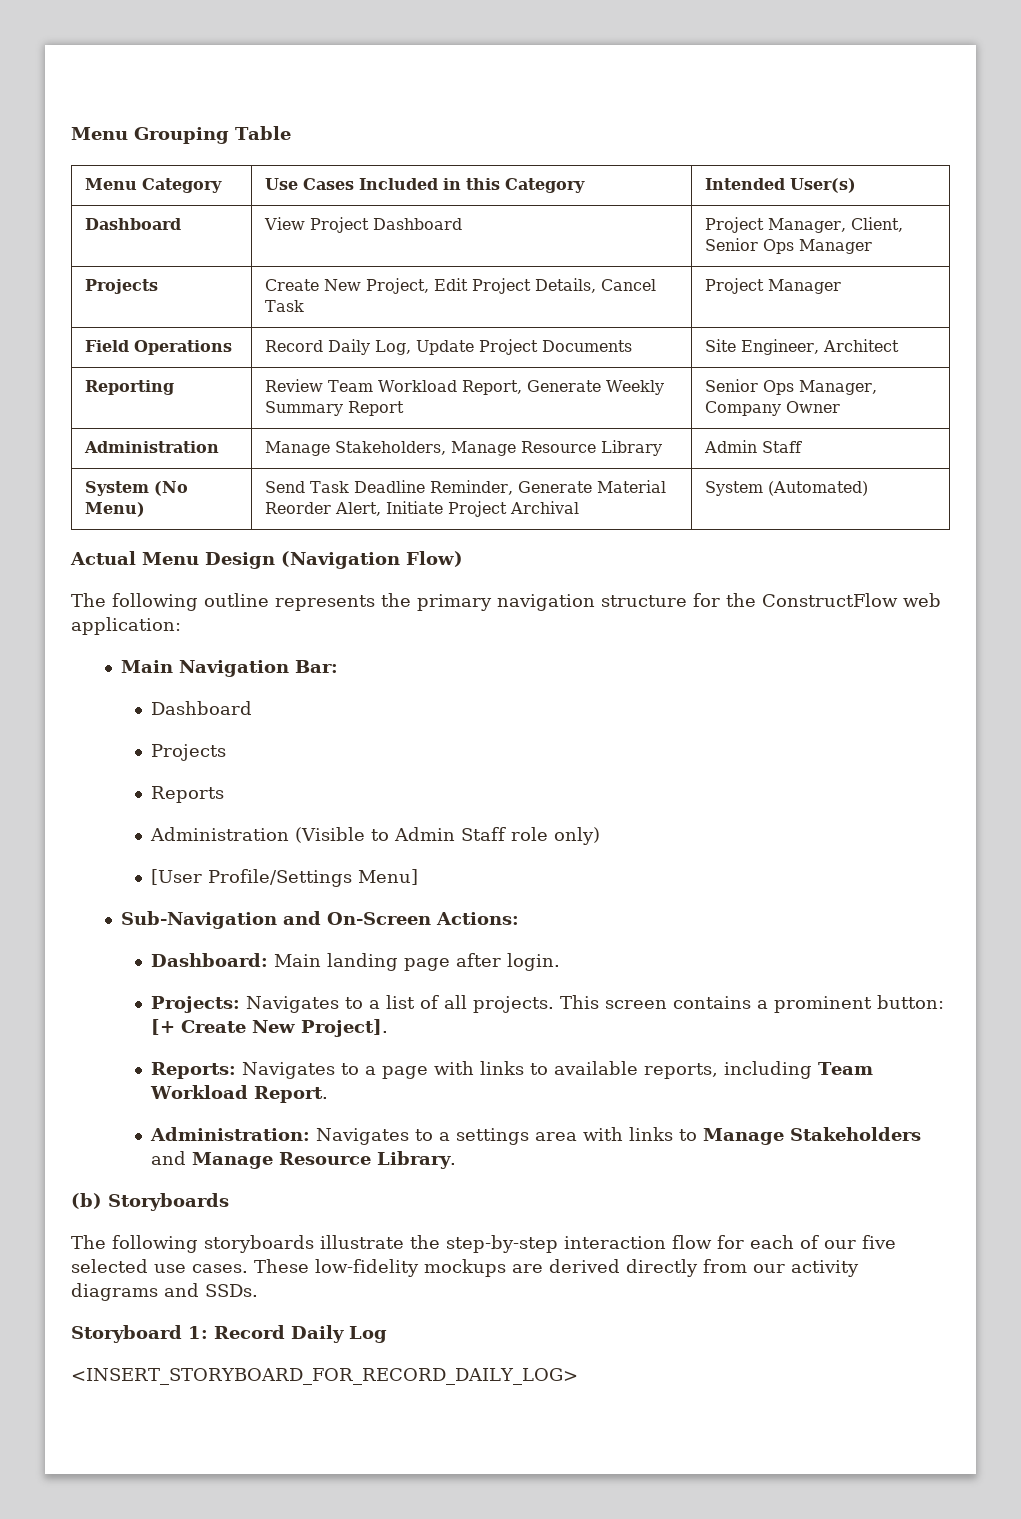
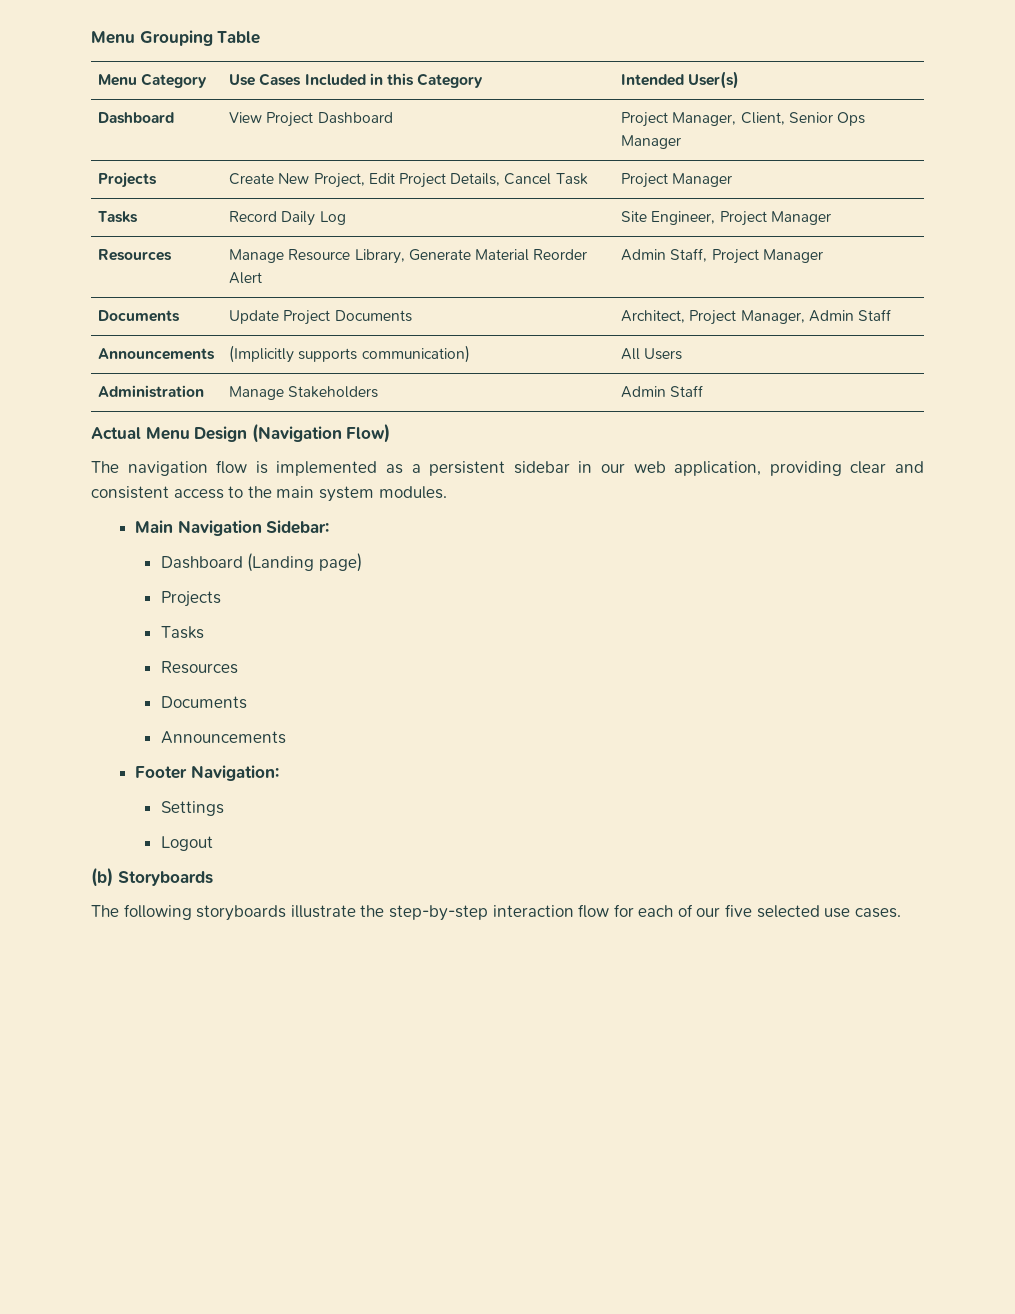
- Field Operations | Record Daily Log, Update Project Documents | Site Engineer, Architect
- Reporting | Review Team Workload Report, Generate Weekly Summary Report | Senior Ops Manager, Company Owner
- Administration | Manage Stakeholders, Manage Resource Library | Admin Staff
- System (No Menu) | Send Task Deadline Reminder, Generate Material Reorder Alert, Initiate Project Archival | System (Automated)
+ Tasks | Record Daily Log | Site Engineer, Project Manager
+ Resources | Manage Resource Library, Generate Material Reorder Alert | Admin Staff, Project Manager
+ Documents | Update Project Documents | Architect, Project Manager, Admin Staff
+ Announcements | (Implicitly supports communication) | All Users
+ Administration | Manage Stakeholders | Admin Staff
- The following outline represents the primary navigation structure for the ConstructFlow web application:
+ The navigation flow is implemented as a persistent sidebar in our web application, providing clear and consistent access to the main system modules.
- Main Navigation Bar:
- Dashboard
+ Main Navigation Sidebar:
+ Dashboard (Landing page)
  Projects
- Reports
- Administration (Visible to Admin Staff role only)
- [User Profile/Settings Menu]
- Sub-Navigation and On-Screen Actions:
- Dashboard: Main landing page after login.
- Projects: Navigates to a list of all projects. This screen contains a prominent button: [+ Create New Project].
- Reports: Navigates to a page with links to available reports, including Team Workload Report.
- Administration: Navigates to a settings area with links to Manage Stakeholders and Manage Resource Library.
+ Tasks
+ Resources
+ Documents
+ Announcements
+ Footer Navigation:
+ Settings
+ Logout
- These low-fidelity mockups are derived directly from our activity diagrams and SSDs.
- Storyboard 1: Record Daily Log
- <INSERT_STORYBOARD_FOR_RECORD_DAILY_LOG>

